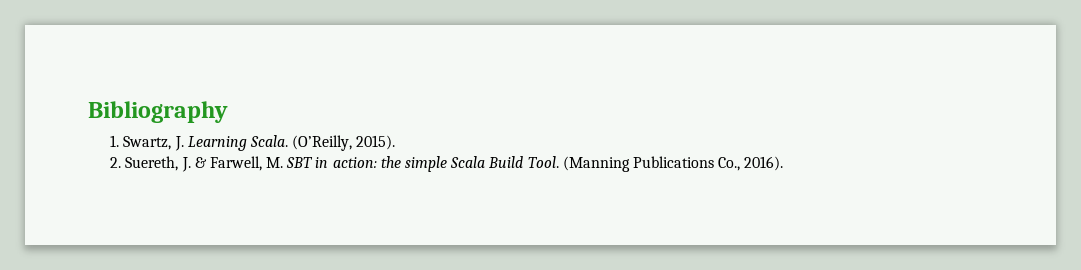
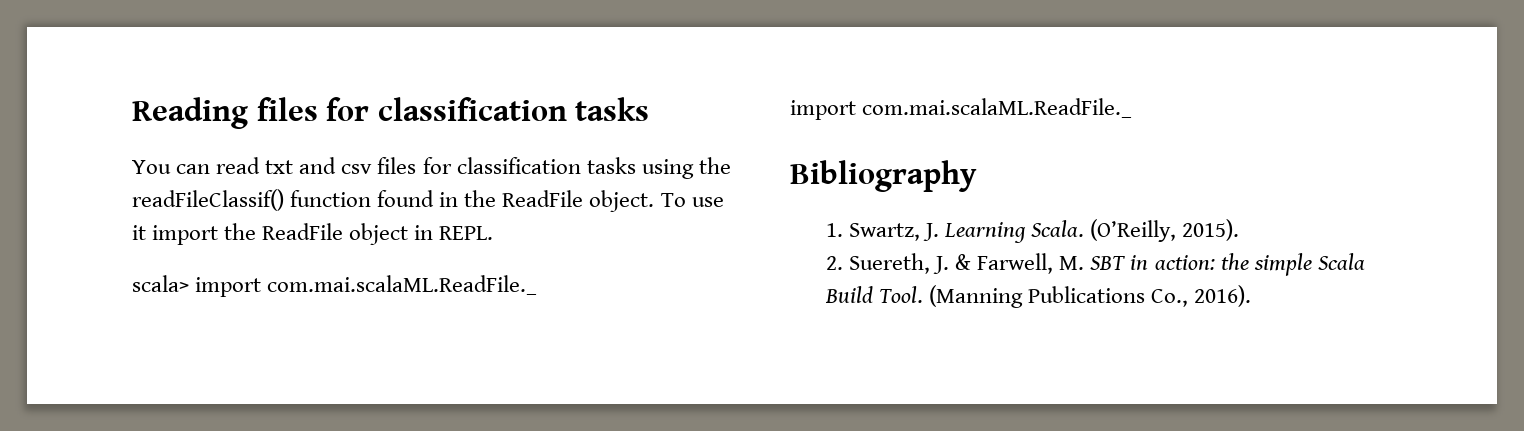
+ Reading files for classification tasks
+ You can read txt and csv files for classification tasks using the readFileClassif() function found in the ReadFile object. To use it import the ReadFile object in REPL.
+ scala> import com.mai.scalaML.ReadFile._
+ import com.mai.scalaML.ReadFile._

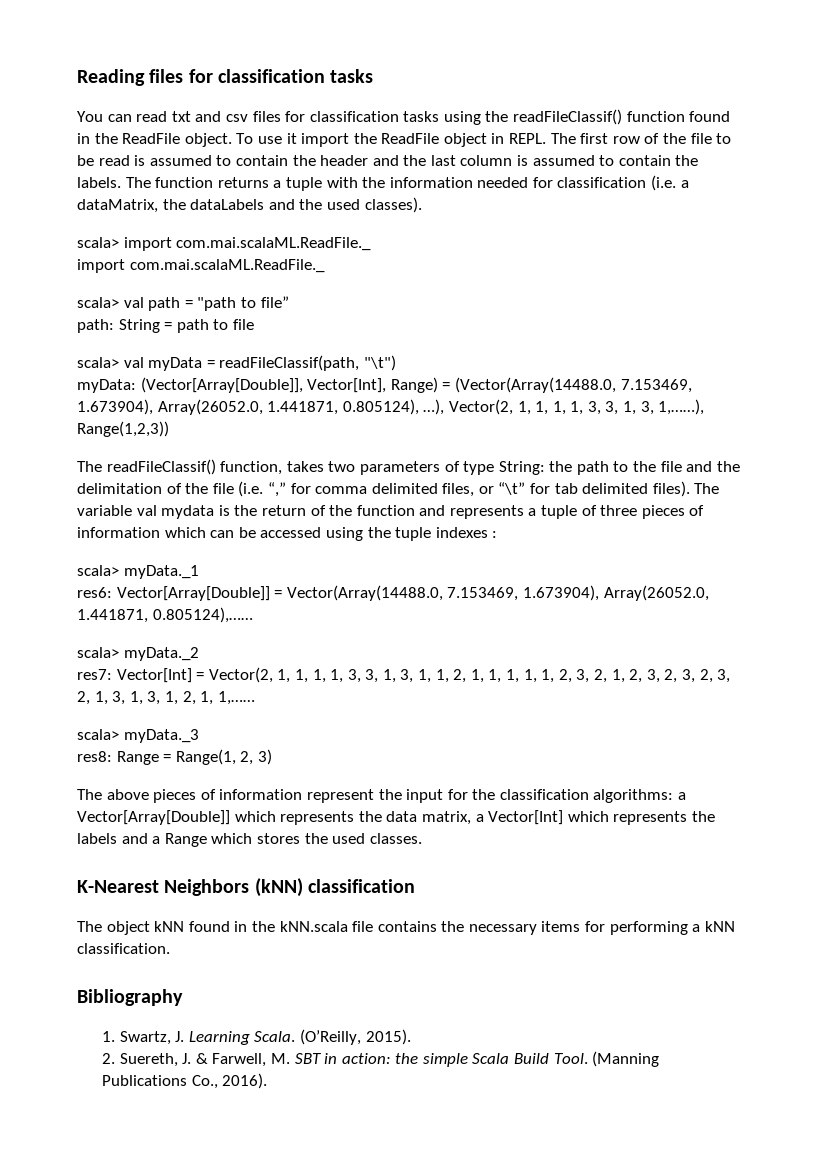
+ The first row of the file to be read is assumed to contain the header and the last column is assumed to contain the labels. The function returns a tuple with the information needed for classification (i.e. a dataMatrix, the dataLabels and the used classes).
+ scala> val path = "path to file”
+ path: String = path to file
+ scala> val myData = readFileClassif(path, "\t")
+ myData: (Vector[Array[Double]], Vector[Int], Range) = (Vector(Array(14488.0, 7.153469, 1.673904), Array(26052.0, 1.441871, 0.805124), …), Vector(2, 1, 1, 1, 1, 3, 3, 1, 3, 1,……), Range(1,2,3))
+ The readFileClassif() function, takes two parameters of type String: the path to the file and the delimitation of the file (i.e. “,” for comma delimited files, or “\t” for tab delimited files). The variable val mydata is the return of the function and represents a tuple of three pieces of information which can be accessed using the tuple indexes :
+ scala> myData._1
+ res6: Vector[Array[Double]] = Vector(Array(14488.0, 7.153469, 1.673904), Array(26052.0, 1.441871, 0.805124),……
+ scala> myData._2
+ res7: Vector[Int] = Vector(2, 1, 1, 1, 1, 3, 3, 1, 3, 1, 1, 2, 1, 1, 1, 1, 1, 2, 3, 2, 1, 2, 3, 2, 3, 2, 3, 2, 1, 3, 1, 3, 1, 2, 1, 1,……
+ scala> myData._3
+ res8: Range = Range(1, 2, 3)
+ The above pieces of information represent the input for the classification algorithms: a Vector[Array[Double]] which represents the data matrix, a Vector[Int] which represents the labels and a Range which stores the used classes.
+ K-Nearest Neighbors (kNN) classification
+ The object kNN found in the kNN.scala file contains the necessary items for performing a kNN classification.

